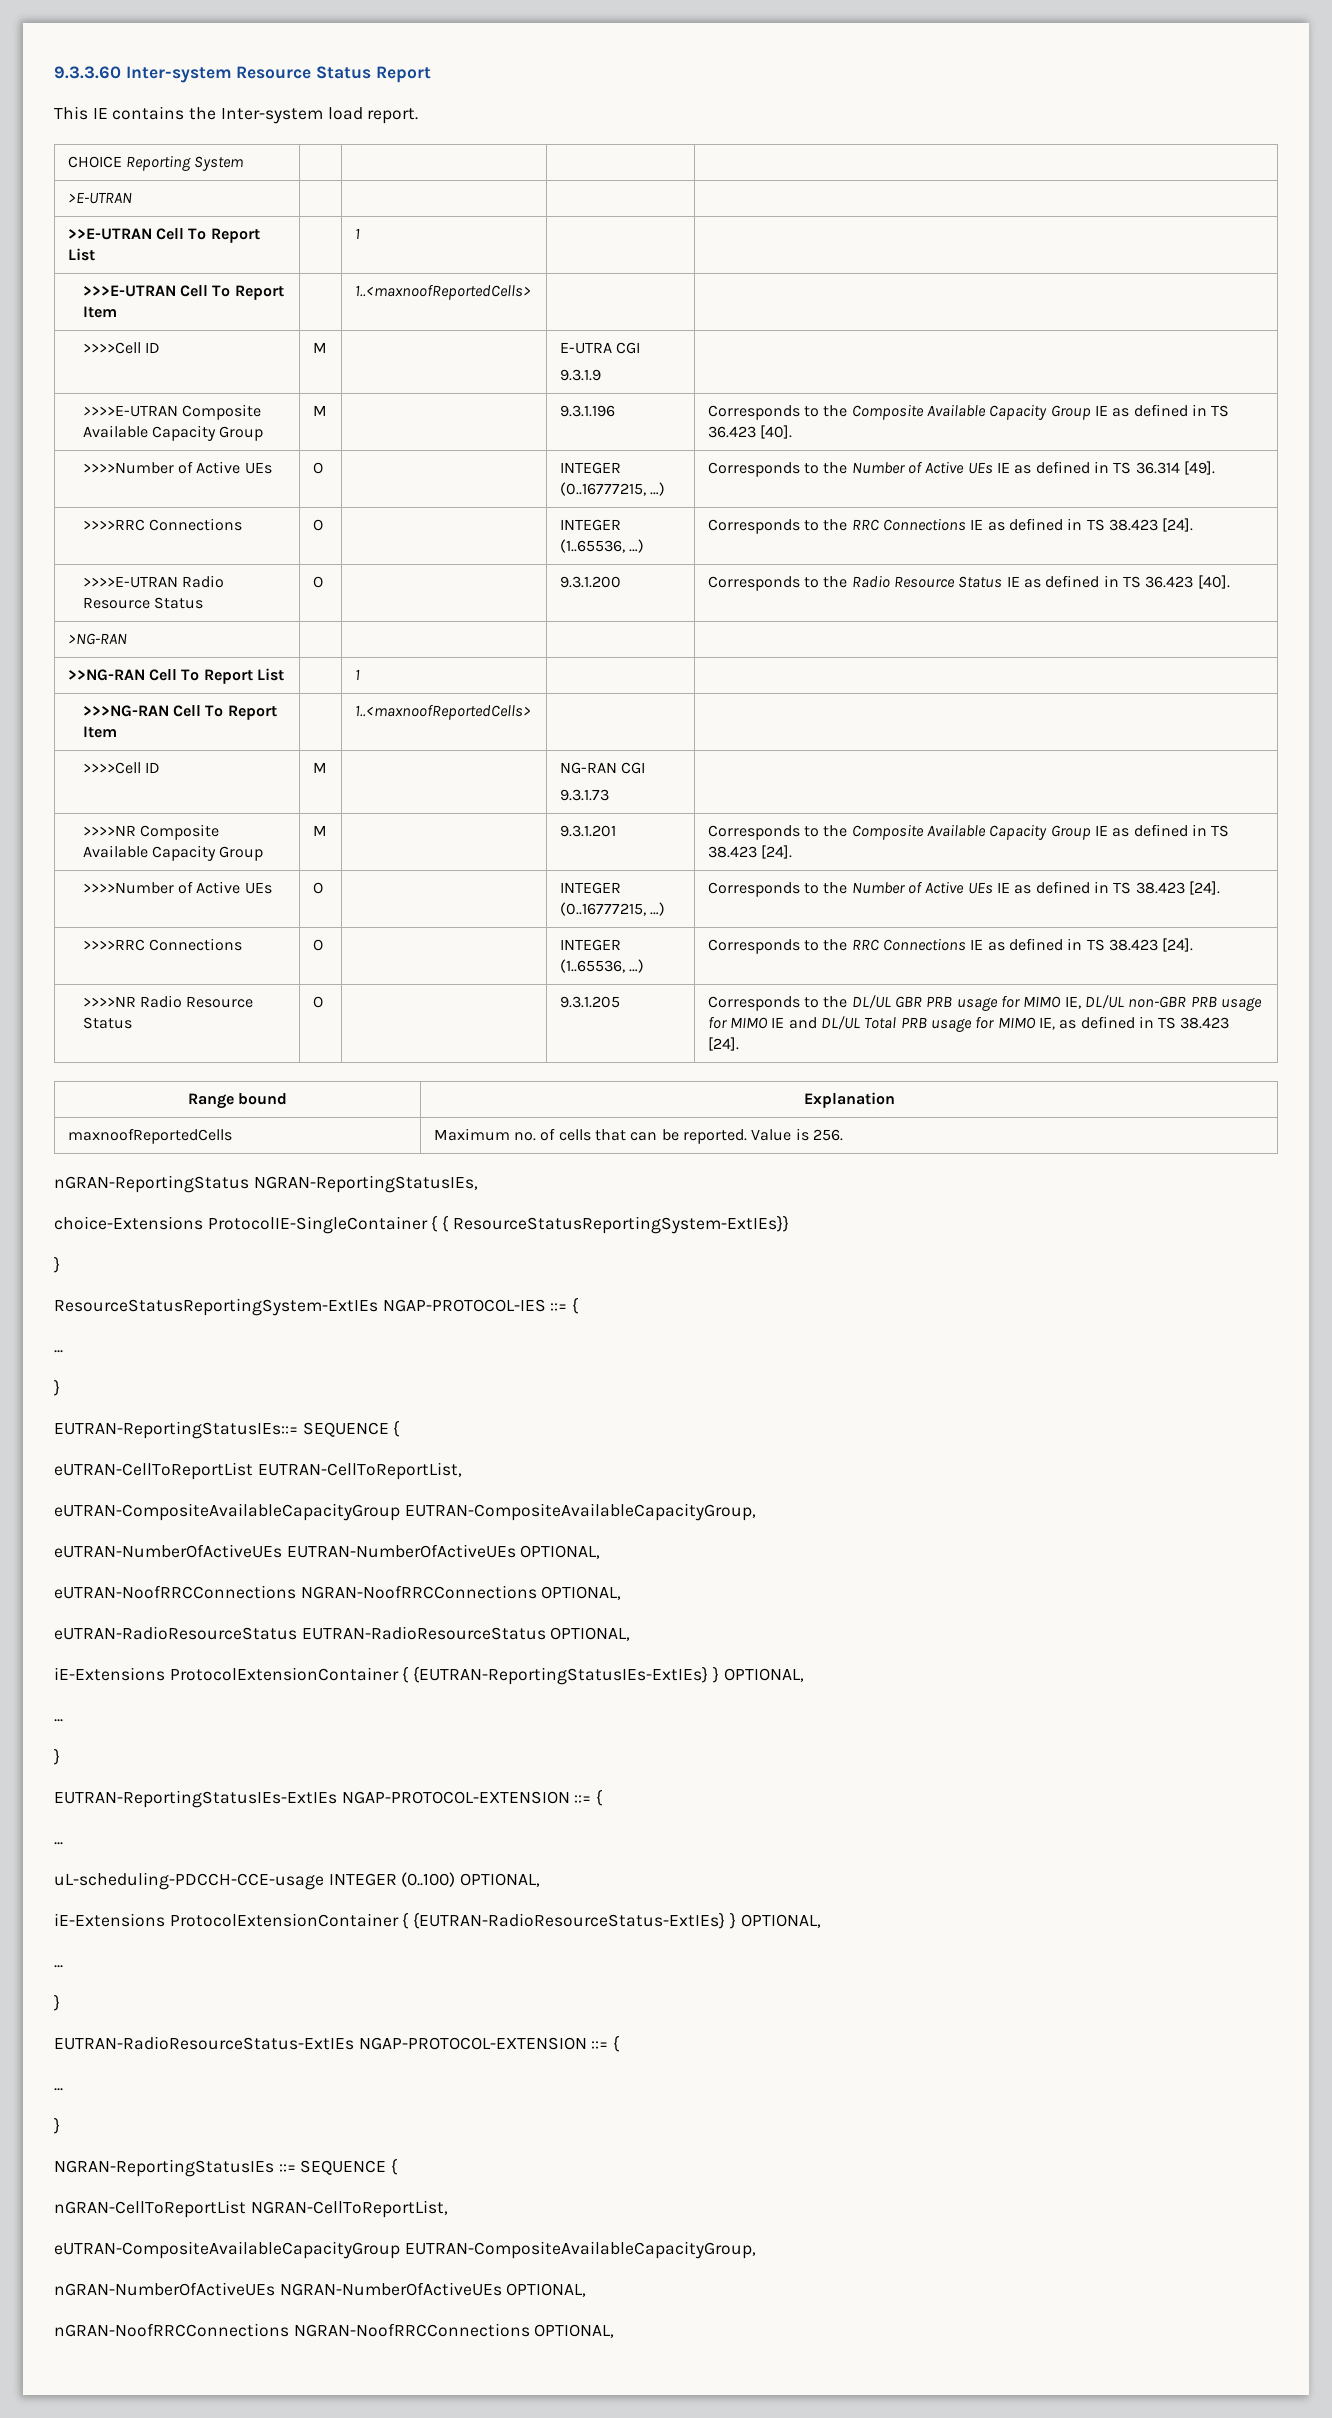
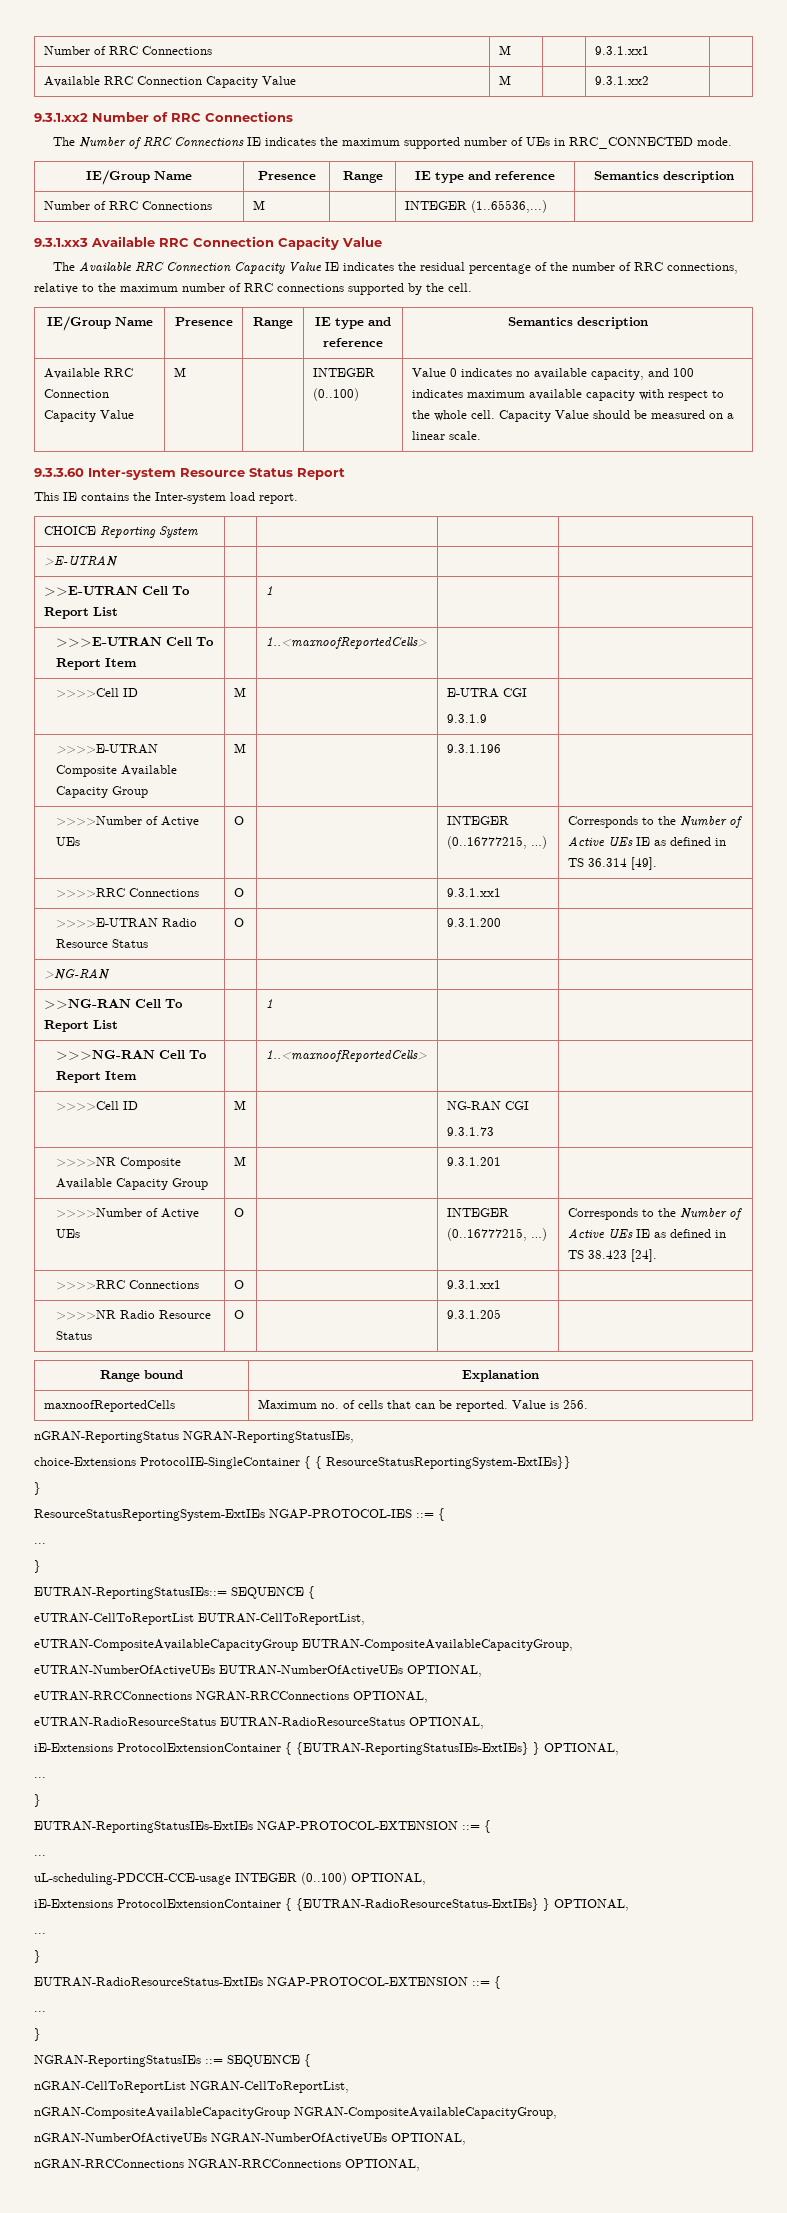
+ Number of RRC Connections | M | | 9.3.1.xx1 |
+ Available RRC Connection Capacity Value | M | | 9.3.1.xx2 |
+ 9.3.1.xx2 Number of RRC Connections
+ The Number of RRC Connections IE indicates the maximum supported number of UEs in RRC_CONNECTED mode.
+ IE/Group Name | Presence | Range | IE type and reference | Semantics description
+ Number of RRC Connections | M | | INTEGER (1..65536,...) |
+ 9.3.1.xx3 Available RRC Connection Capacity Value
+ The Available RRC Connection Capacity Value IE indicates the residual percentage of the number of RRC connections, relative to the maximum number of RRC connections supported by the cell.
+ IE/Group Name | Presence | Range | IE type and reference | Semantics description
+ Available RRC Connection Capacity Value | M | | INTEGER (0..100) | Value 0 indicates no available capacity, and 100 indicates maximum available capacity with respect to the whole cell. Capacity Value should be measured on a linear scale.
- >>>>E-UTRAN Composite Available Capacity Group | M | | 9.3.1.196 | Corresponds to the Composite Available Capacity Group IE as defined in TS 36.423 [40].
+ >>>>E-UTRAN Composite Available Capacity Group | M | | 9.3.1.196 |
  >>>>Number of Active UEs | O | | INTEGER (0..16777215, …) | Corresponds to the Number of Active UEs IE as defined in TS 36.314 [49].
- >>>>RRC Connections | O | | INTEGER (1..65536, …) | Corresponds to the RRC Connections IE as defined in TS 38.423 [24].
+ >>>>RRC Connections | O | | 9.3.1.xx1 |
- >>>>E-UTRAN Radio Resource Status | O | | 9.3.1.200 | Corresponds to the Radio Resource Status IE as defined in TS 36.423 [40].
+ >>>>E-UTRAN Radio Resource Status | O | | 9.3.1.200 |
- >>>>NR Composite Available Capacity Group | M | | 9.3.1.201 | Corresponds to the Composite Available Capacity Group IE as defined in TS 38.423 [24].
+ >>>>NR Composite Available Capacity Group | M | | 9.3.1.201 |
  >>>>Number of Active UEs | O | | INTEGER (0..16777215, …) | Corresponds to the Number of Active UEs IE as defined in TS 38.423 [24].
- >>>>RRC Connections | O | | INTEGER (1..65536, …) | Corresponds to the RRC Connections IE as defined in TS 38.423 [24].
+ >>>>RRC Connections | O | | 9.3.1.xx1 |
- >>>>NR Radio Resource Status | O | | 9.3.1.205 | Corresponds to the DL/UL GBR PRB usage for MIMO IE, DL/UL non-GBR PRB usage for MIMO IE and DL/UL Total PRB usage for MIMO IE, as defined in TS 38.423 [24].
+ >>>>NR Radio Resource Status | O | | 9.3.1.205 |
- eUTRAN-NoofRRCConnections NGRAN-NoofRRCConnections OPTIONAL,
+ eUTRAN-RRCConnections NGRAN-RRCConnections OPTIONAL,
  nGRAN-CellToReportList NGRAN-CellToReportList,
- eUTRAN-CompositeAvailableCapacityGroup EUTRAN-CompositeAvailableCapacityGroup,
+ nGRAN-CompositeAvailableCapacityGroup NGRAN-CompositeAvailableCapacityGroup,
- nGRAN-NoofRRCConnections NGRAN-NoofRRCConnections OPTIONAL,
+ nGRAN-RRCConnections NGRAN-RRCConnections OPTIONAL,

